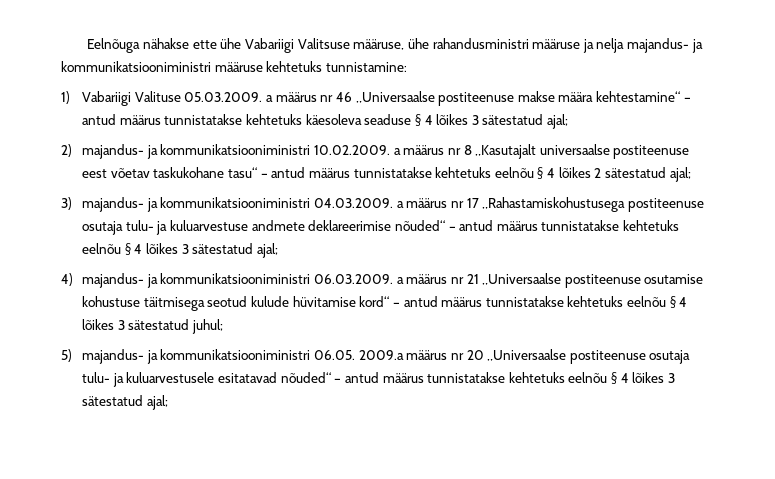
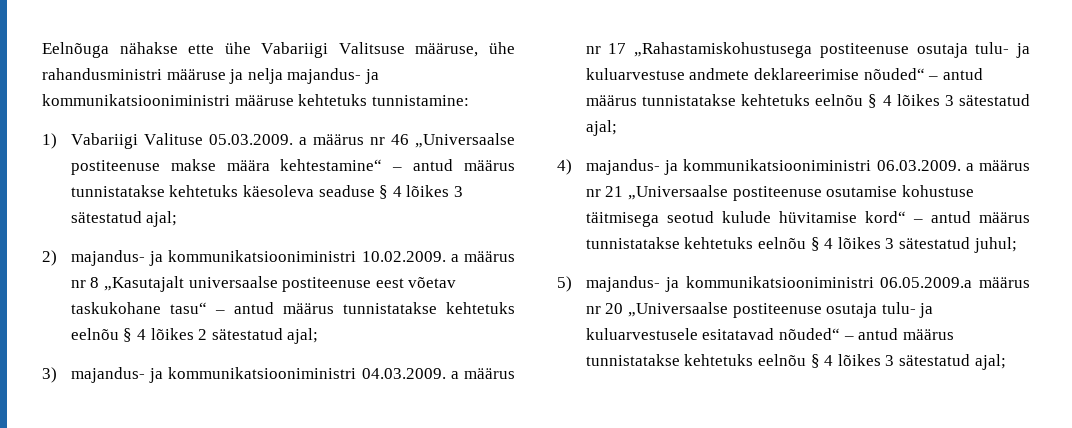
- 5) majandus- ja kommunikatsiooniministri 06.05. 2009.a määrus nr 20 „Universaalse postiteenuse osutaja tulu- ja kuluarvestusele esitatavad nõuded“ – antud määrus tunnistatakse kehtetuks eelnõu § 4 lõikes 3 sätestatud ajal;
+ 5) majandus- ja kommunikatsiooniministri 06.05.2009.a määrus nr 20 „Universaalse postiteenuse osutaja tulu- ja kuluarvestusele esitatavad nõuded“ – antud määrus tunnistatakse kehtetuks eelnõu § 4 lõikes 3 sätestatud ajal;

